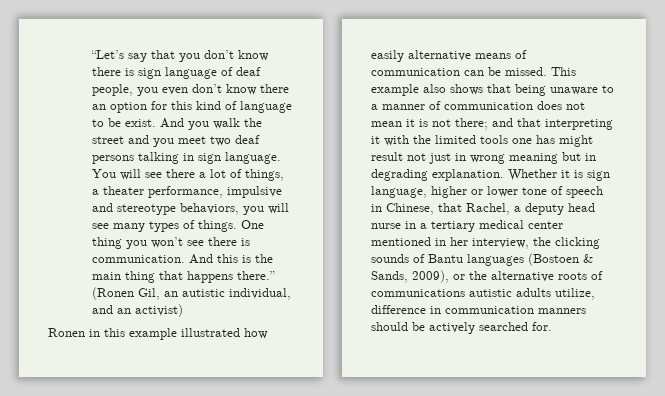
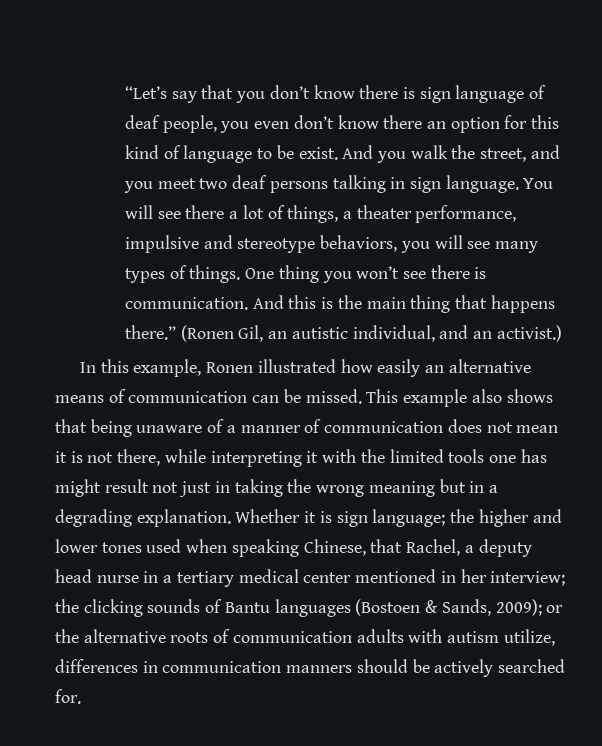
- And you walk the street and you meet two deaf persons talking in sign language.
+ And you walk the street, and you meet two deaf persons talking in sign language.
- (Ronen Gil, an autistic individual, and an activist)
- Ronen in this example illustrated how easily alternative means of communication can be missed.
+ (Ronen Gil, an autistic individual, and an activist.)
+ In this example, Ronen illustrated how easily an alternative means of communication can be missed.
- This example also shows that being unaware to a manner of communication does not mean it is not there; and that interpreting it with the limited tools one has might result not just in wrong meaning but in degrading explanation.
+ This example also shows that being unaware of a manner of communication does not mean it is not there, while interpreting it with the limited tools one has might result not just in taking the wrong meaning but in a degrading explanation.
- Whether it is sign language, higher or lower tone of speech in Chinese, that Rachel, a deputy head nurse in a tertiary medical center mentioned in her interview, the clicking sounds of Bantu languages (Bostoen & Sands, 2009), or the alternative roots of communications autistic adults utilize, difference in communication manners should be actively searched for.
+ Whether it is sign language; the higher and lower tones used when speaking Chinese, that Rachel, a deputy head nurse in a tertiary medical center mentioned in her interview; the clicking sounds of Bantu languages (Bostoen & Sands, 2009); or the alternative roots of communication adults with autism utilize, differences in communication manners should be actively searched for.

